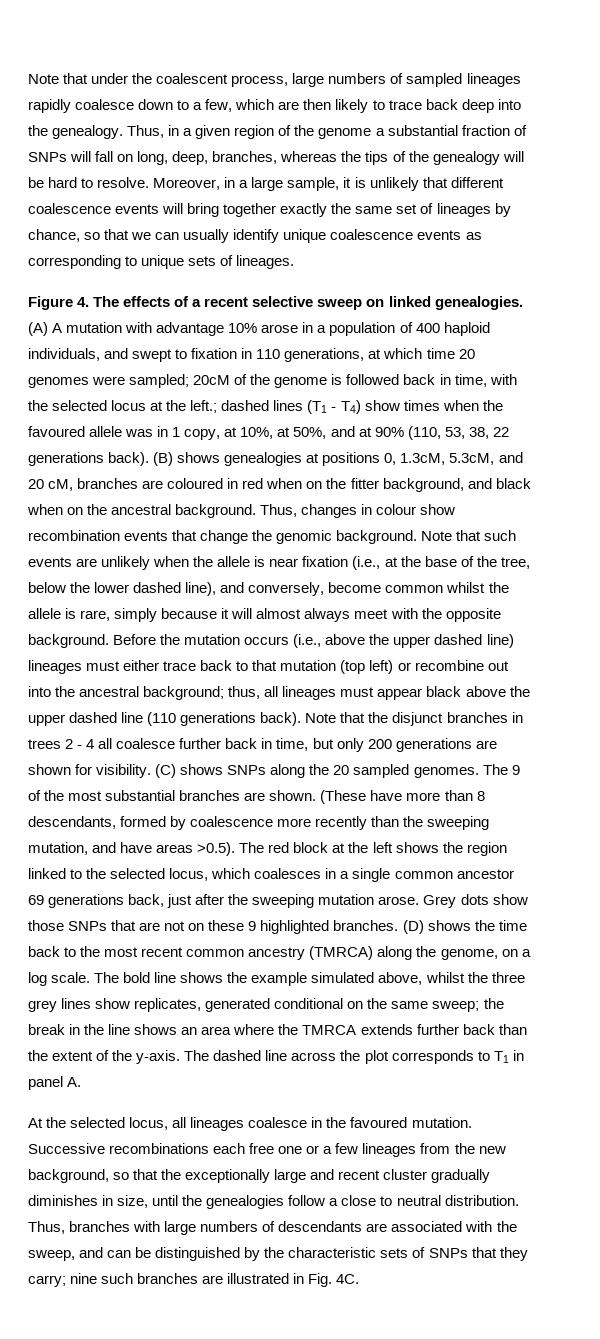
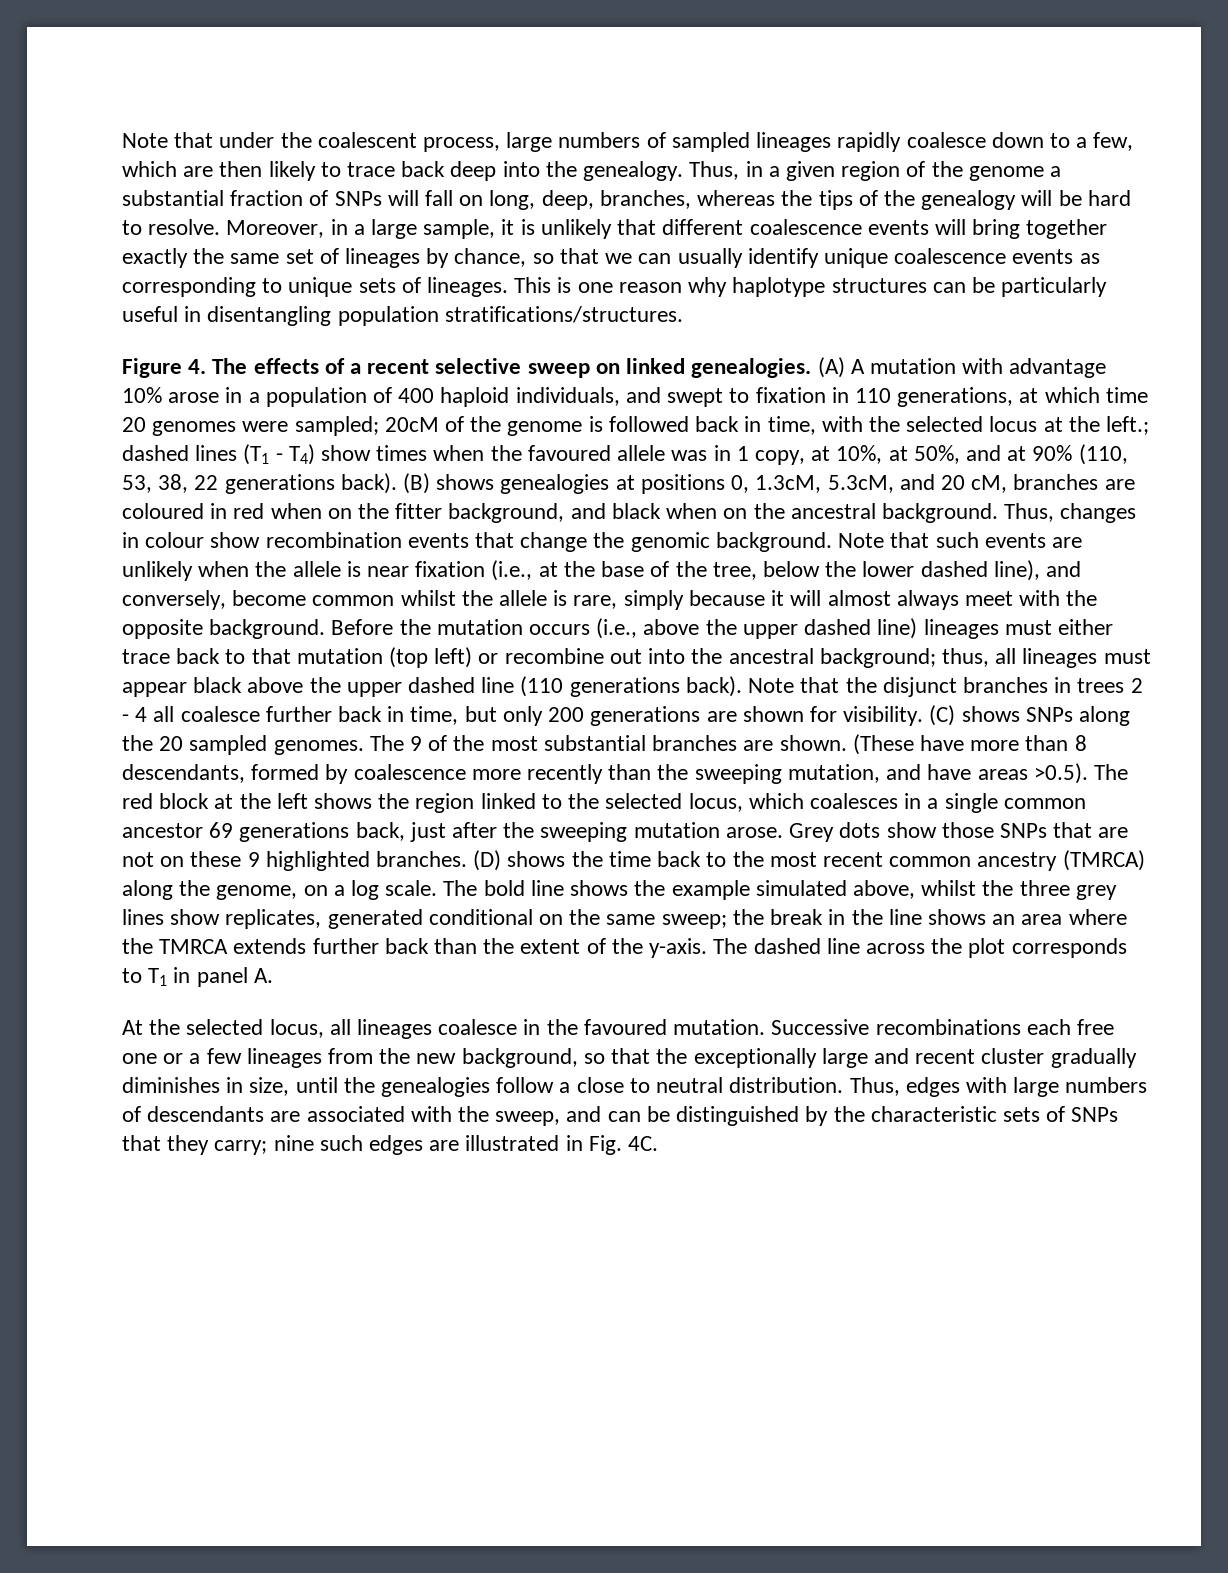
+ This is one reason why haplotype structures can be particularly useful in disentangling population stratifications/structures.
- Thus, branches with large numbers of descendants are associated with the sweep, and can be distinguished by the characteristic sets of SNPs that they carry; nine such branches are illustrated in Fig. 4C.
+ Thus, edges with large numbers of descendants are associated with the sweep, and can be distinguished by the characteristic sets of SNPs that they carry; nine such edges are illustrated in Fig. 4C.

